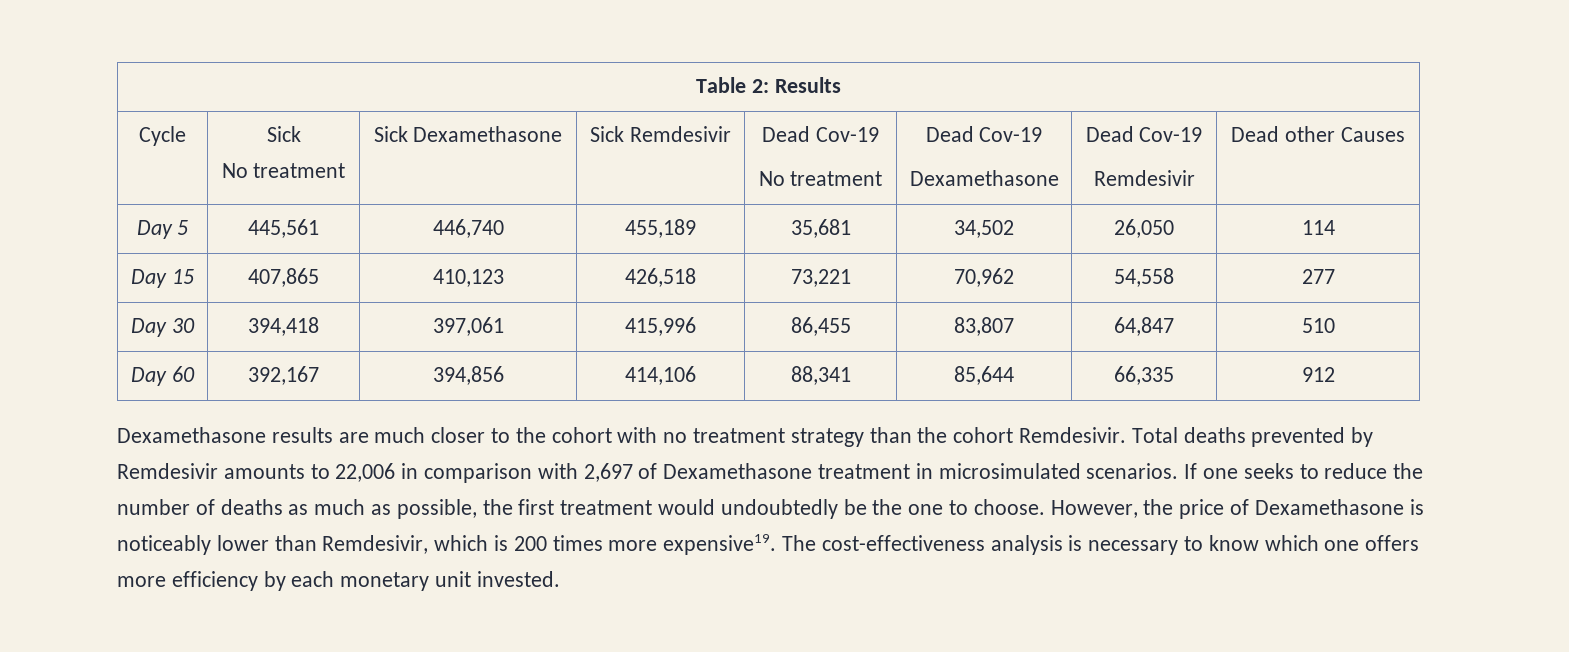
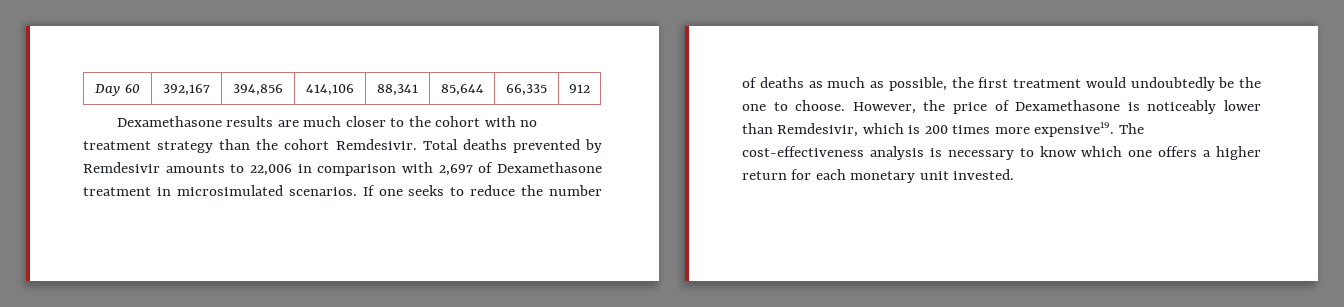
- Table 2: Results
- Cycle | Sick
- No treatment | Sick Dexamethasone | Sick Remdesivir | Dead Cov-19
- No treatment | Dead Cov-19
- Dexamethasone | Dead Cov-19
- Remdesivir | Dead other Causes
- Day 5 | 445,561 | 446,740 | 455,189 | 35,681 | 34,502 | 26,050 | 114
- Day 15 | 407,865 | 410,123 | 426,518 | 73,221 | 70,962 | 54,558 | 277
- Day 30 | 394,418 | 397,061 | 415,996 | 86,455 | 83,807 | 64,847 | 510
- The cost-effectiveness analysis is necessary to know which one offers more efficiency by each monetary unit invested.
+ The cost-effectiveness analysis is necessary to know which one offers a higher return for each monetary unit invested.

